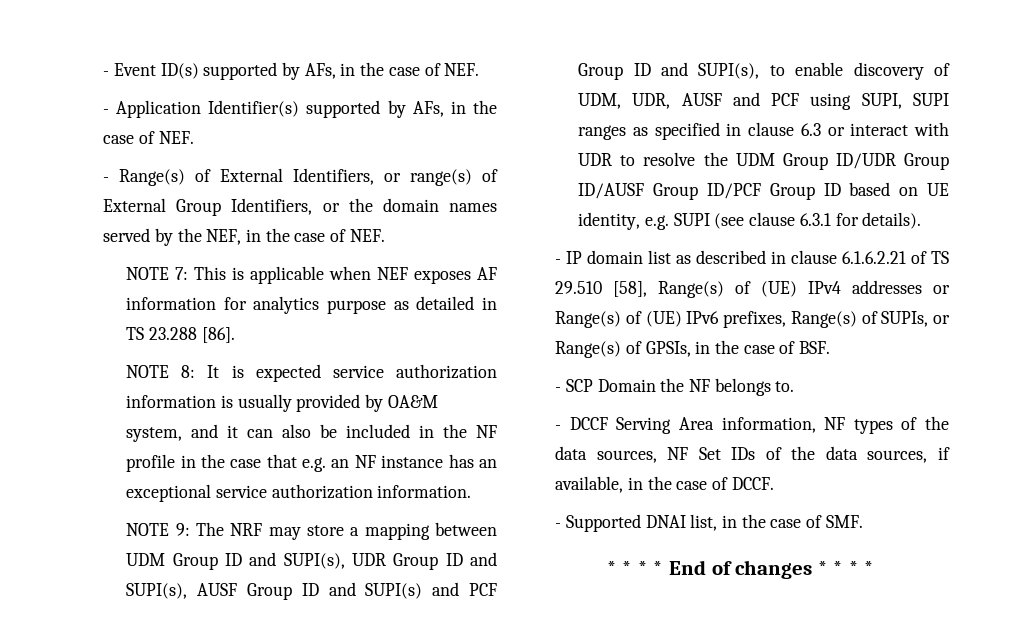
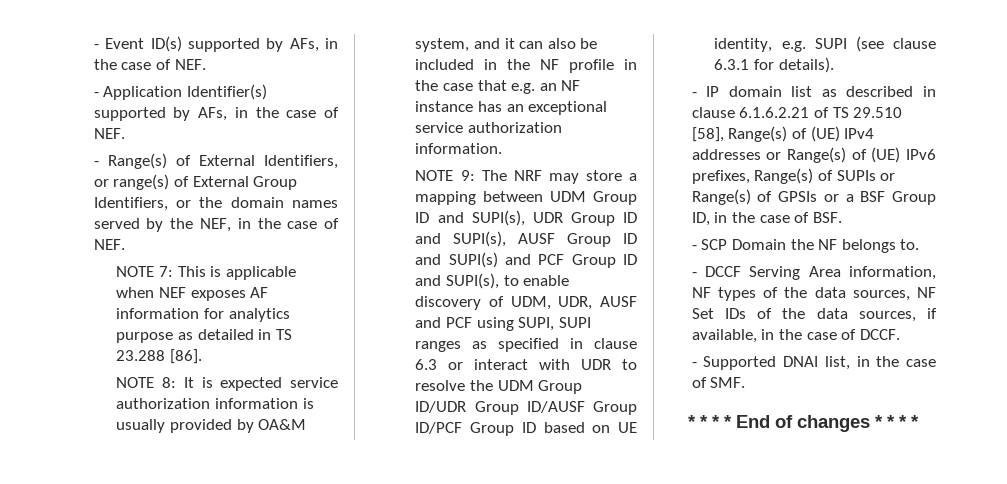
- - IP domain list as described in clause 6.1.6.2.21 of TS 29.510 [58], Range(s) of (UE) IPv4 addresses or Range(s) of (UE) IPv6 prefixes, Range(s) of SUPIs, or Range(s) of GPSIs, in the case of BSF.
+ - IP domain list as described in clause 6.1.6.2.21 of TS 29.510 [58], Range(s) of (UE) IPv4 addresses or Range(s) of (UE) IPv6 prefixes, Range(s) of SUPIs or Range(s) of GPSIs or a BSF Group ID, in the case of BSF.

